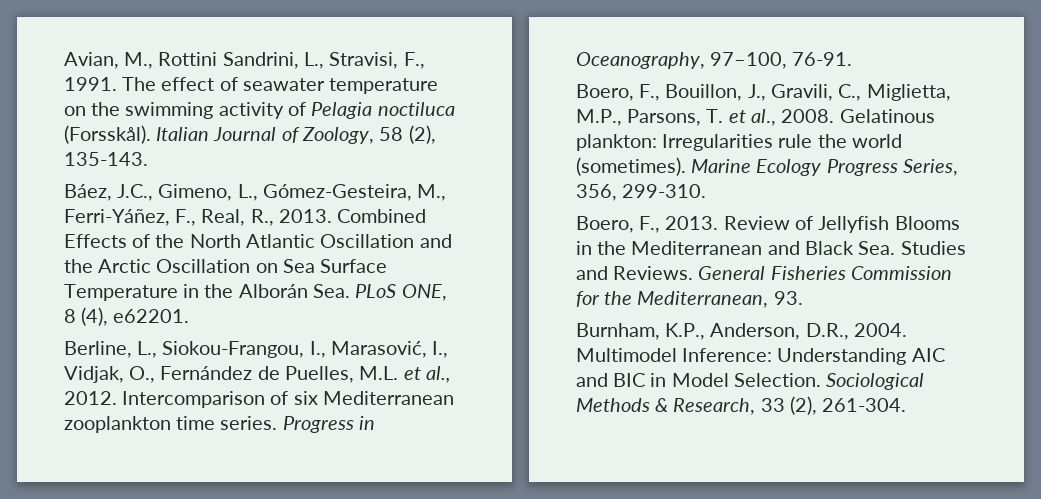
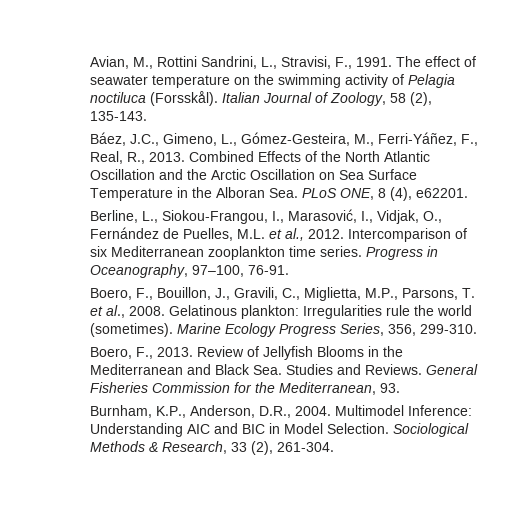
- Combined Effects of the North Atlantic Oscillation and the Arctic Oscillation on Sea Surface Temperature in the Alborán Sea. PLoS ONE, 8 (4), e62201.
+ Combined Effects of the North Atlantic Oscillation and the Arctic Oscillation on Sea Surface Temperature in the Alboran Sea. PLoS ONE, 8 (4), e62201.

